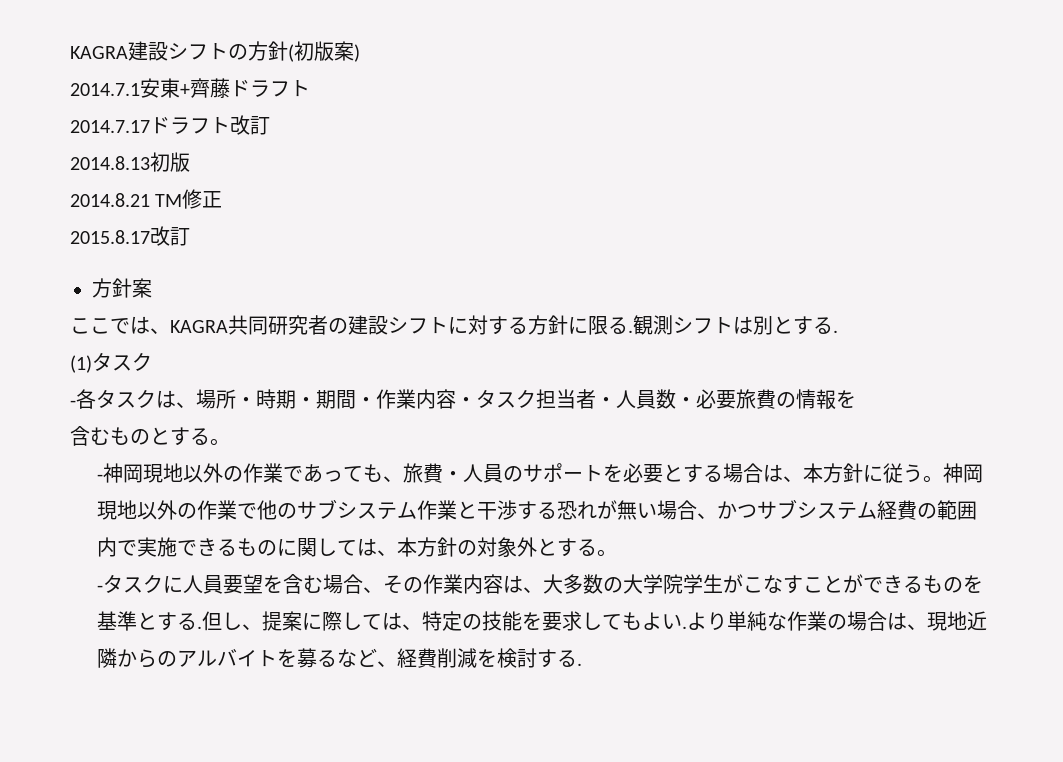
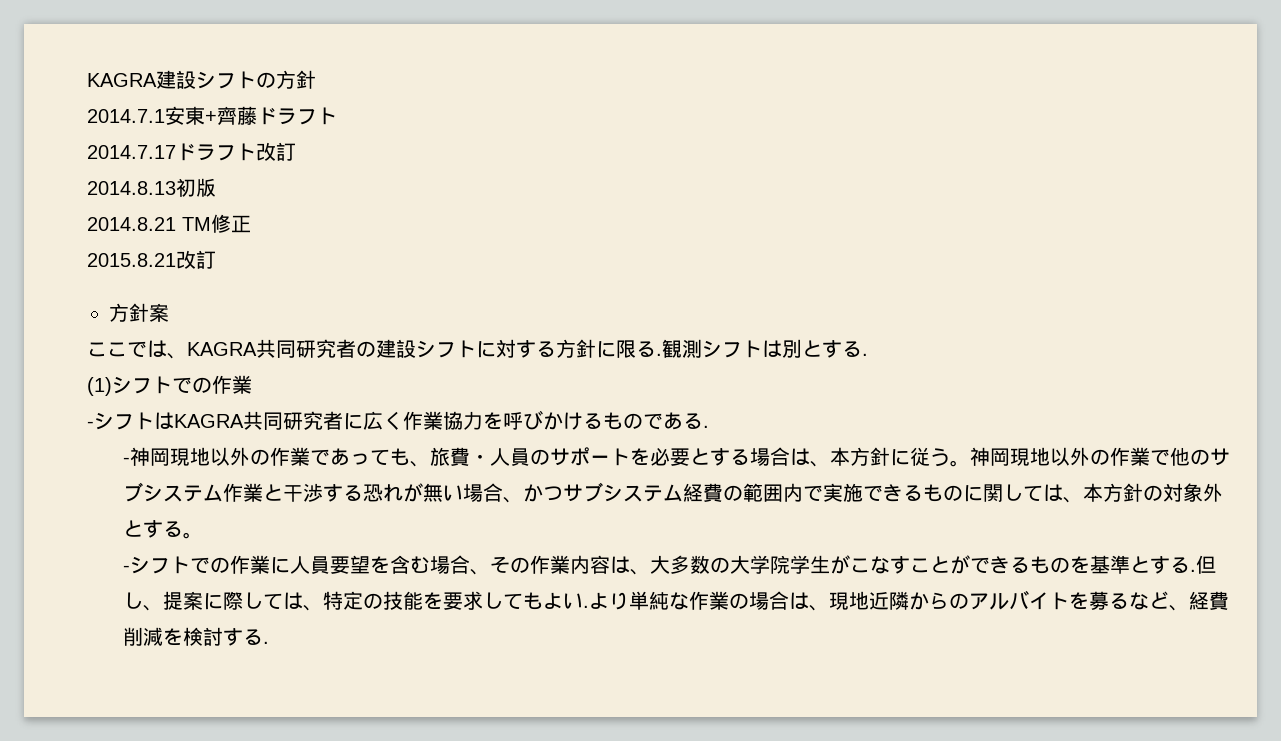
- KAGRA建設シフトの方針(初版案)
+ KAGRA建設シフトの方針
- 2015.8.17改訂
+ 2015.8.21改訂
- (1)タスク
- -各タスクは、場所・時期・期間・作業内容・タスク担当者・人員数・必要旅費の情報を
- 含むものとする。
+ (1)シフトでの作業
+ -シフトはKAGRA共同研究者に広く作業協力を呼びかけるものである.
- -タスクに人員要望を含む場合、その作業内容は、大多数の大学院学生がこなすことができるものを基準とする.
+ -シフトでの作業に人員要望を含む場合、その作業内容は、大多数の大学院学生がこなすことができるものを基準とする.

